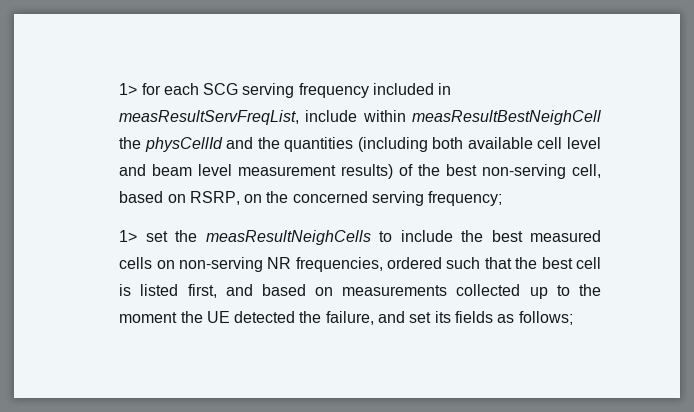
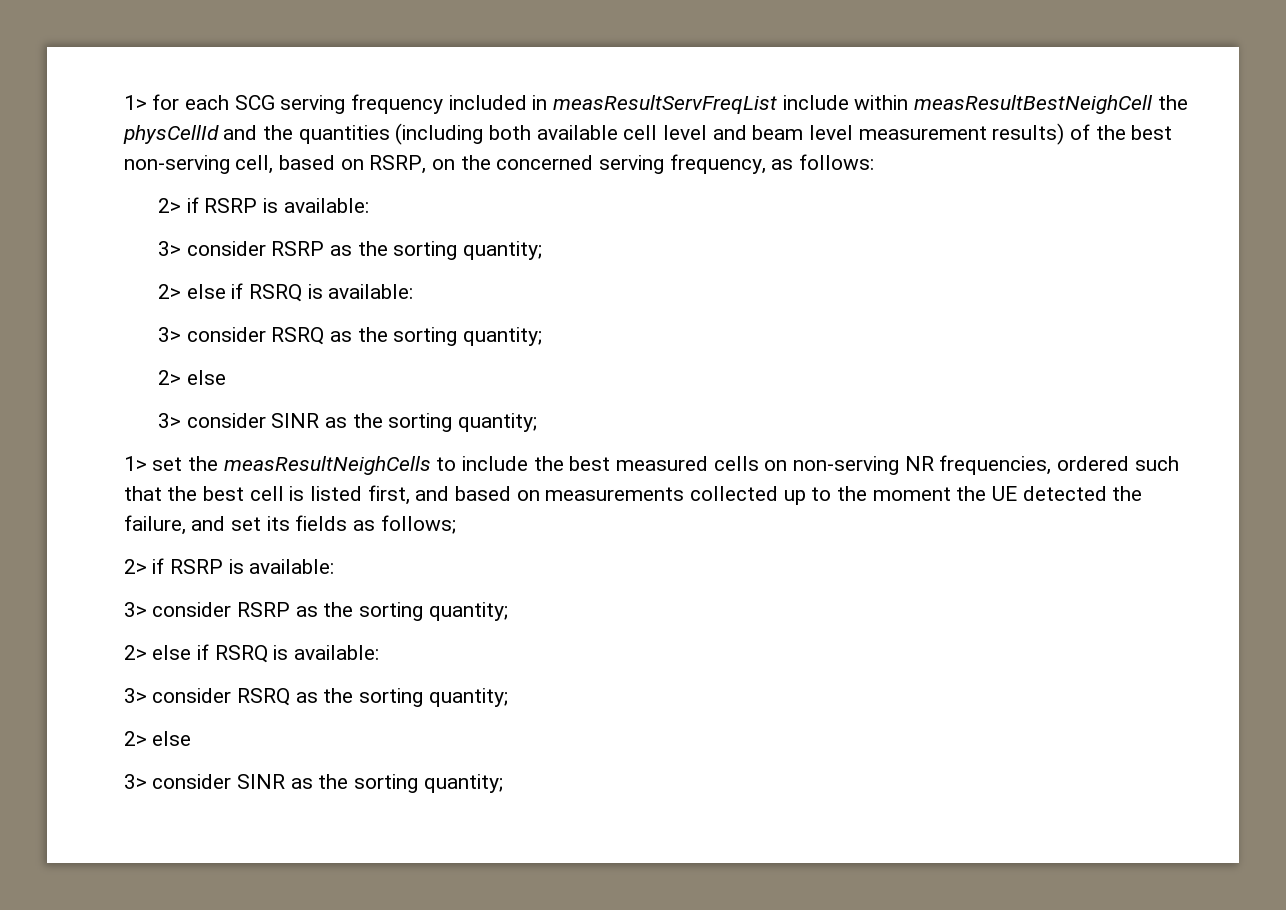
- 1> for each SCG serving frequency included in measResultServFreqList, include within measResultBestNeighCell the physCellId and the quantities (including both available cell level and beam level measurement results) of the best non-serving cell, based on RSRP, on the concerned serving frequency;
+ 1> for each SCG serving frequency included in measResultServFreqList include within measResultBestNeighCell the physCellId and the quantities (including both available cell level and beam level measurement results) of the best non-serving cell, based on RSRP, on the concerned serving frequency, as follows:
+ 2> if RSRP is available:
+ 3> consider RSRP as the sorting quantity;
+ 2> else if RSRQ is available:
+ 3> consider RSRQ as the sorting quantity;
+ 2> else
+ 3> consider SINR as the sorting quantity;
  1> set the measResultNeighCells to include the best measured cells on non-serving NR frequencies, ordered such that the best cell is listed first, and based on measurements collected up to the moment the UE detected the failure, and set its fields as follows;
+ 2> if RSRP is available:
+ 3> consider RSRP as the sorting quantity;
+ 2> else if RSRQ is available:
+ 3> consider RSRQ as the sorting quantity;
+ 2> else
+ 3> consider SINR as the sorting quantity;

